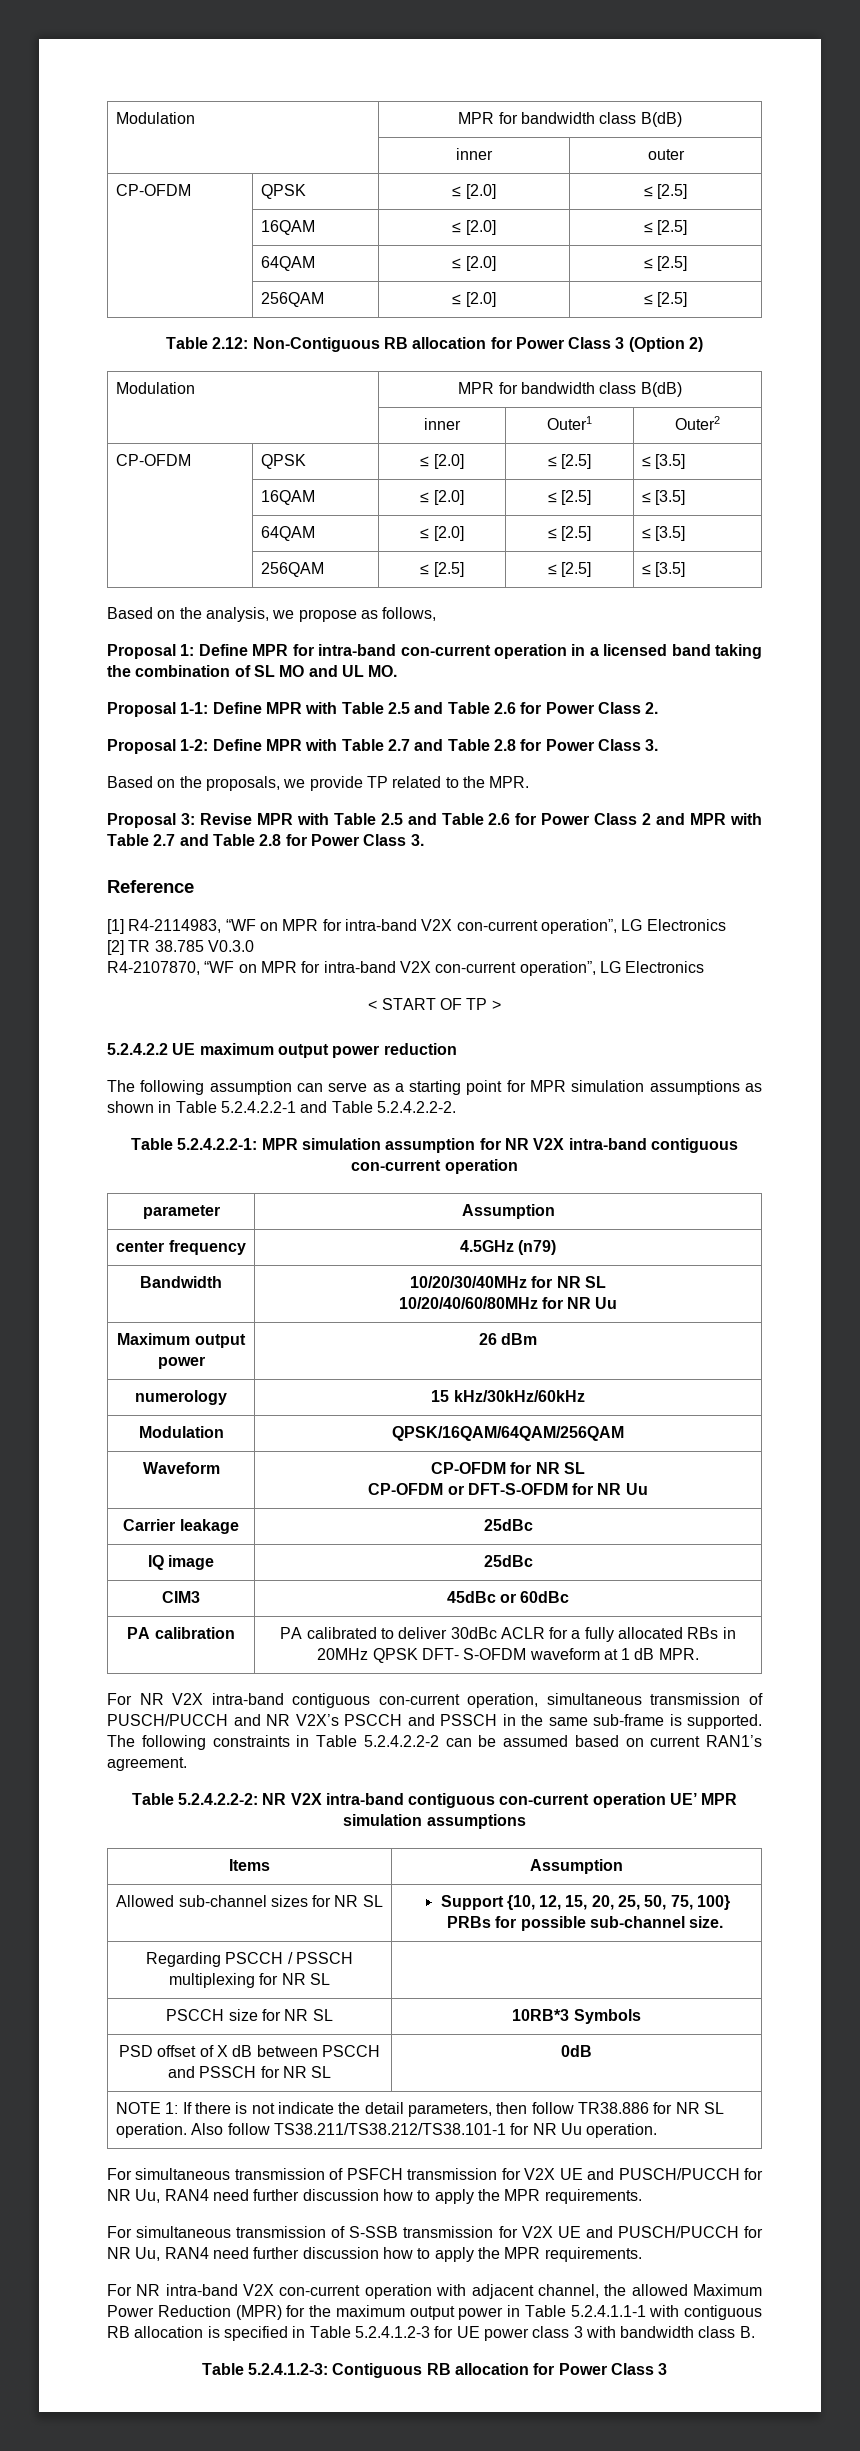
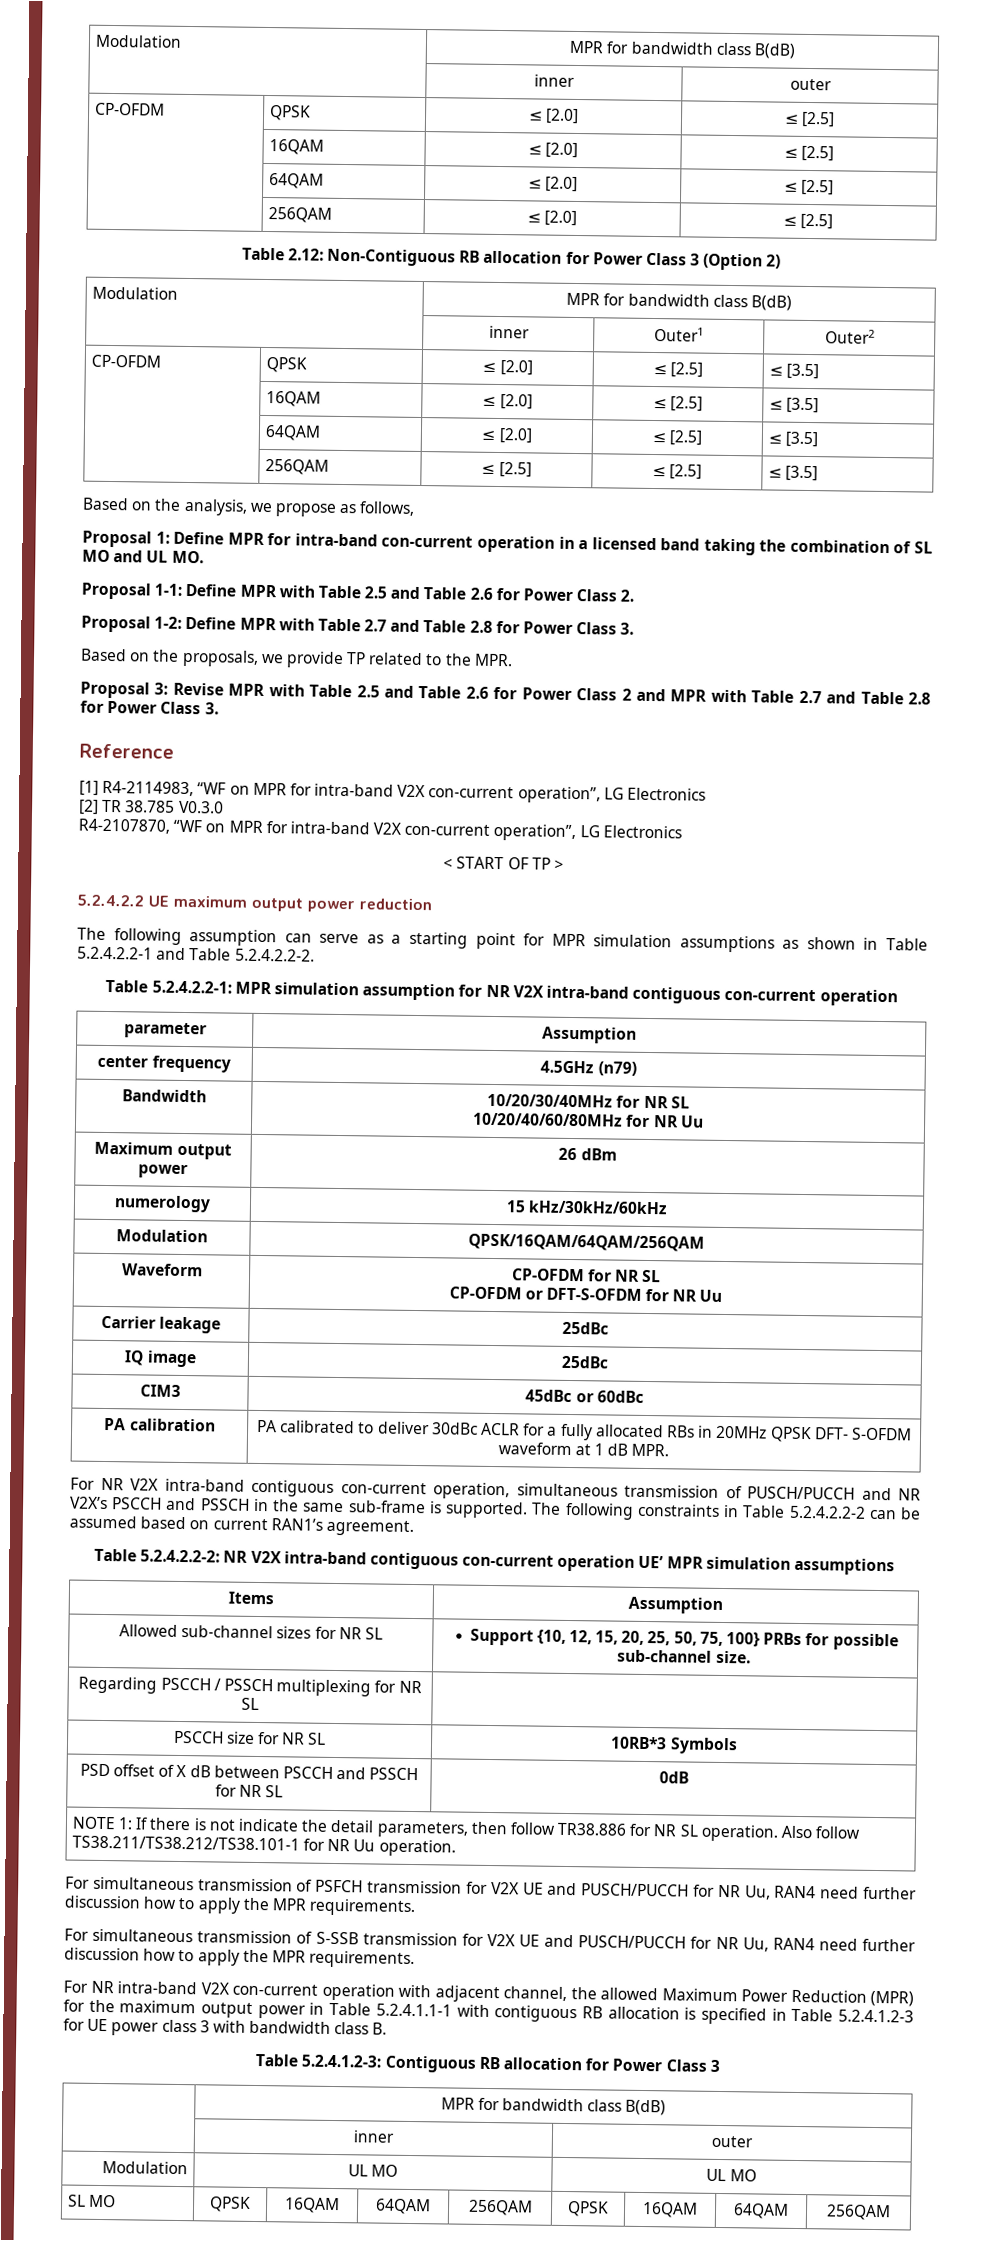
  Table 5.2.4.1.2-3: Contiguous RB allocation for Power Class 3
+ | MPR for bandwidth class B(dB)
+ | inner | outer
+ Modulation | UL MO | UL MO
+ SL MO | QPSK | 16QAM | 64QAM | 256QAM | QPSK | 16QAM | 64QAM | 256QAM

